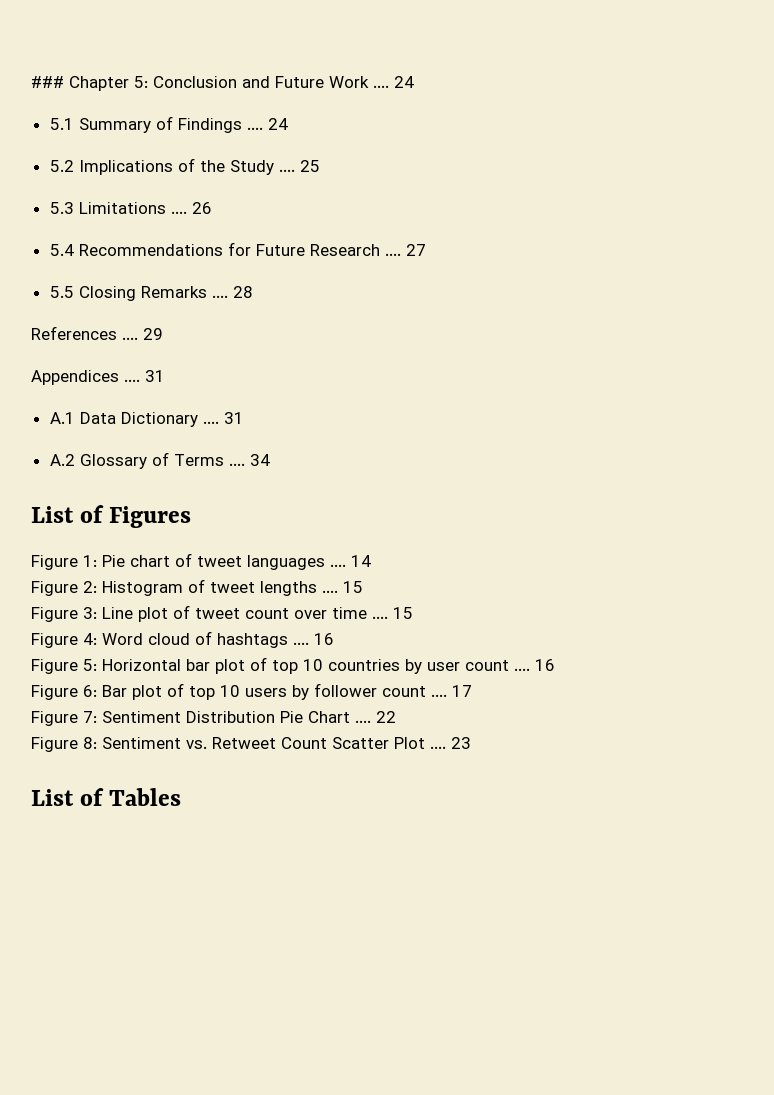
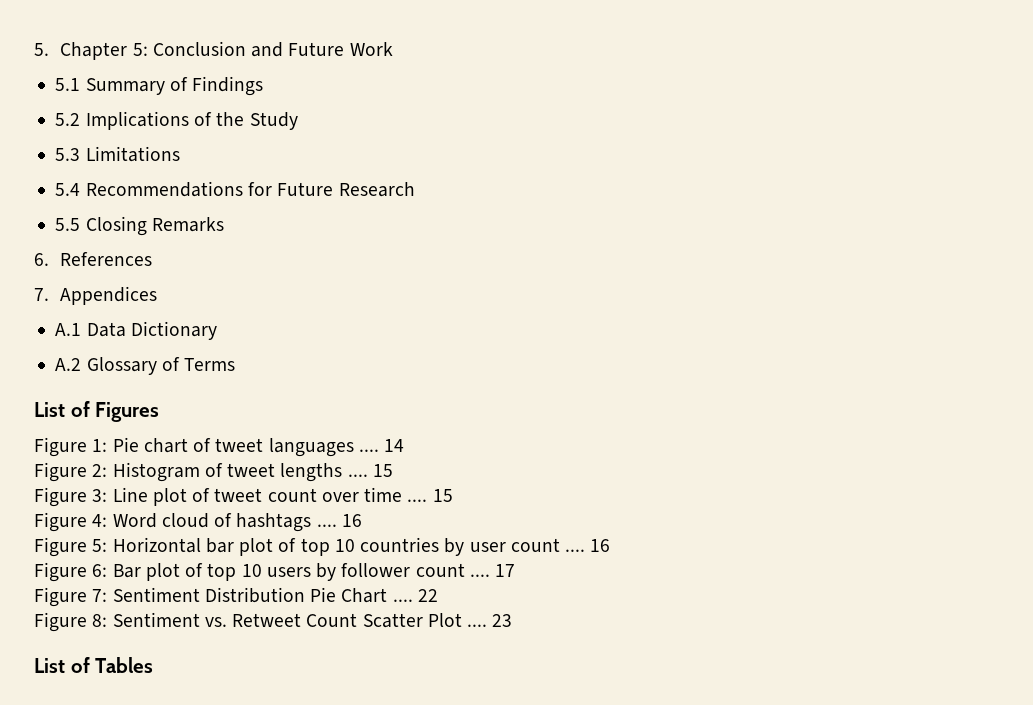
- ### Chapter 5: Conclusion and Future Work .... 24
+ 5. Chapter 5: Conclusion and Future Work
- 5.1 Summary of Findings .... 24
+ 5.1 Summary of Findings
- 5.2 Implications of the Study .... 25
+ 5.2 Implications of the Study
- 5.3 Limitations .... 26
+ 5.3 Limitations
- 5.4 Recommendations for Future Research .... 27
+ 5.4 Recommendations for Future Research
- 5.5 Closing Remarks .... 28
- References .... 29
- Appendices .... 31
+ 5.5 Closing Remarks
+ 6. References
+ 7. Appendices
- A.1 Data Dictionary .... 31
+ A.1 Data Dictionary
- A.2 Glossary of Terms .... 34
+ A.2 Glossary of Terms

